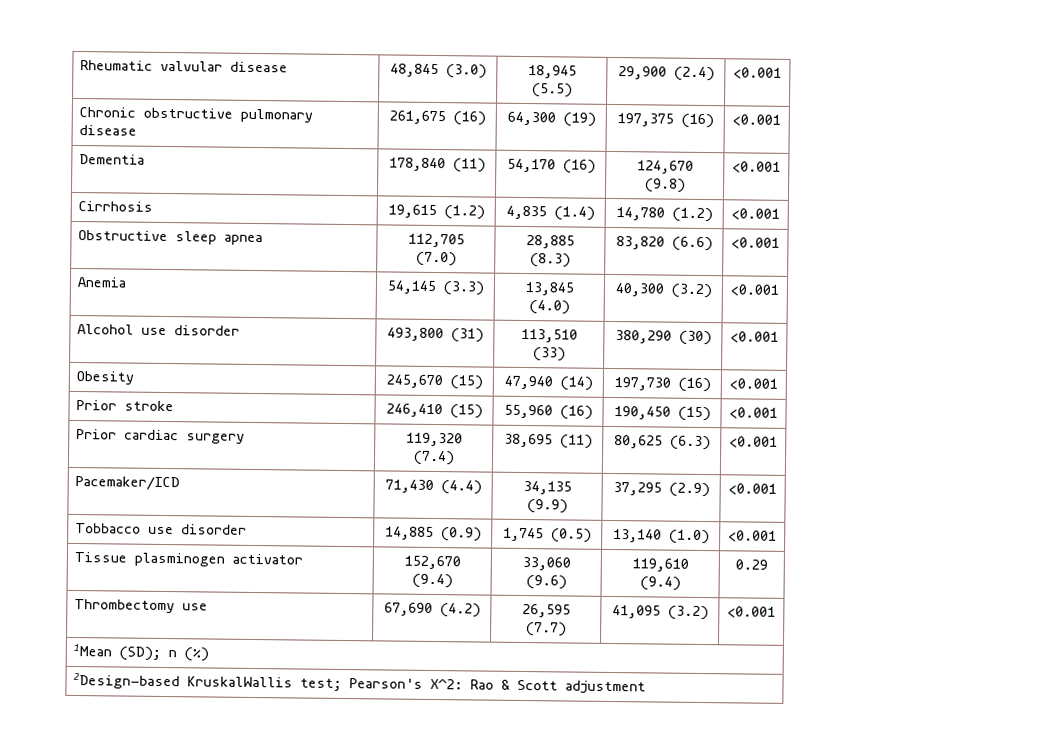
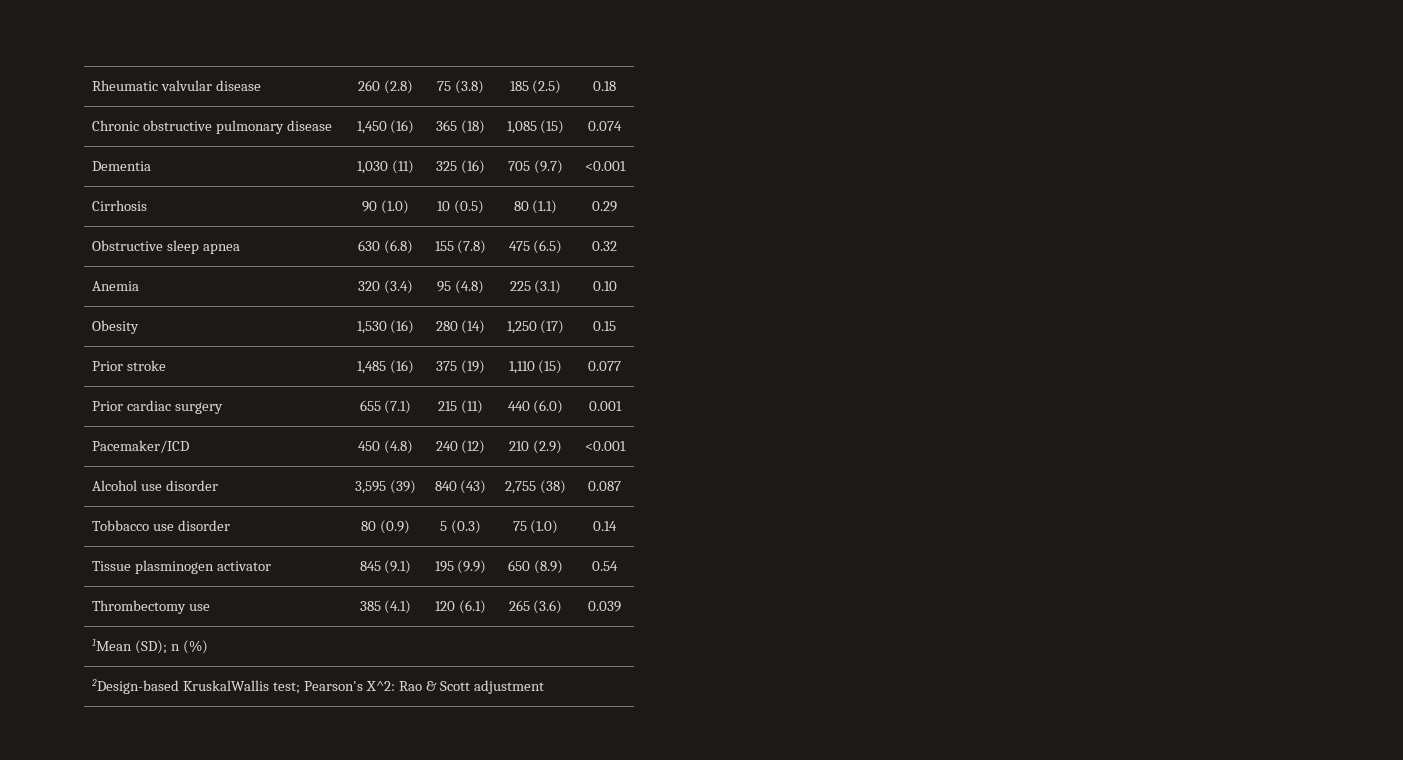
- Rheumatic valvular disease | 48,845 (3.0) | 18,945 (5.5) | 29,900 (2.4) | <0.001
+ Rheumatic valvular disease | 260 (2.8) | 75 (3.8) | 185 (2.5) | 0.18
- Chronic obstructive pulmonary disease | 261,675 (16) | 64,300 (19) | 197,375 (16) | <0.001
+ Chronic obstructive pulmonary disease | 1,450 (16) | 365 (18) | 1,085 (15) | 0.074
- Dementia | 178,840 (11) | 54,170 (16) | 124,670 (9.8) | <0.001
+ Dementia | 1,030 (11) | 325 (16) | 705 (9.7) | <0.001
- Cirrhosis | 19,615 (1.2) | 4,835 (1.4) | 14,780 (1.2) | <0.001
- Obstructive sleep apnea | 112,705 (7.0) | 28,885 (8.3) | 83,820 (6.6) | <0.001
- Anemia | 54,145 (3.3) | 13,845 (4.0) | 40,300 (3.2) | <0.001
- Alcohol use disorder | 493,800 (31) | 113,510 (33) | 380,290 (30) | <0.001
- Obesity | 245,670 (15) | 47,940 (14) | 197,730 (16) | <0.001
- Prior stroke | 246,410 (15) | 55,960 (16) | 190,450 (15) | <0.001
- Prior cardiac surgery | 119,320 (7.4) | 38,695 (11) | 80,625 (6.3) | <0.001
- Pacemaker/ICD | 71,430 (4.4) | 34,135 (9.9) | 37,295 (2.9) | <0.001
+ Cirrhosis | 90 (1.0) | 10 (0.5) | 80 (1.1) | 0.29
+ Obstructive sleep apnea | 630 (6.8) | 155 (7.8) | 475 (6.5) | 0.32
+ Anemia | 320 (3.4) | 95 (4.8) | 225 (3.1) | 0.10
+ Obesity | 1,530 (16) | 280 (14) | 1,250 (17) | 0.15
+ Prior stroke | 1,485 (16) | 375 (19) | 1,110 (15) | 0.077
+ Prior cardiac surgery | 655 (7.1) | 215 (11) | 440 (6.0) | 0.001
+ Pacemaker/ICD | 450 (4.8) | 240 (12) | 210 (2.9) | <0.001
+ Alcohol use disorder | 3,595 (39) | 840 (43) | 2,755 (38) | 0.087
- Tobbacco use disorder | 14,885 (0.9) | 1,745 (0.5) | 13,140 (1.0) | <0.001
+ Tobbacco use disorder | 80 (0.9) | 5 (0.3) | 75 (1.0) | 0.14
- Tissue plasminogen activator | 152,670 (9.4) | 33,060 (9.6) | 119,610 (9.4) | 0.29
- Thrombectomy use | 67,690 (4.2) | 26,595 (7.7) | 41,095 (3.2) | <0.001
+ Tissue plasminogen activator | 845 (9.1) | 195 (9.9) | 650 (8.9) | 0.54
+ Thrombectomy use | 385 (4.1) | 120 (6.1) | 265 (3.6) | 0.039

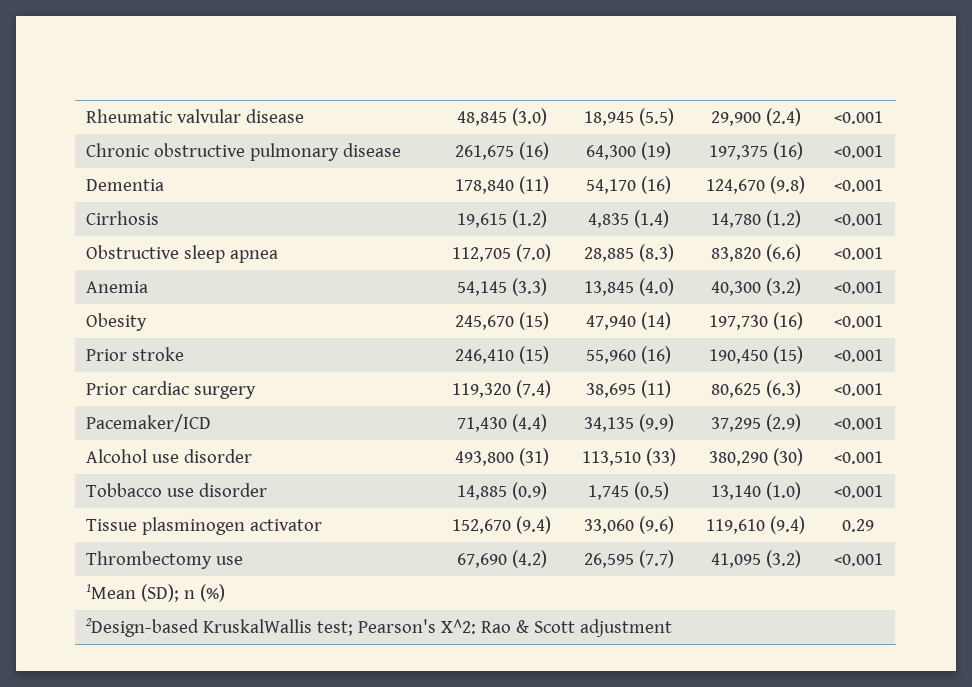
- Rheumatic valvular disease | 260 (2.8) | 75 (3.8) | 185 (2.5) | 0.18
+ Rheumatic valvular disease | 48,845 (3.0) | 18,945 (5.5) | 29,900 (2.4) | <0.001
- Chronic obstructive pulmonary disease | 1,450 (16) | 365 (18) | 1,085 (15) | 0.074
+ Chronic obstructive pulmonary disease | 261,675 (16) | 64,300 (19) | 197,375 (16) | <0.001
- Dementia | 1,030 (11) | 325 (16) | 705 (9.7) | <0.001
+ Dementia | 178,840 (11) | 54,170 (16) | 124,670 (9.8) | <0.001
- Cirrhosis | 90 (1.0) | 10 (0.5) | 80 (1.1) | 0.29
- Obstructive sleep apnea | 630 (6.8) | 155 (7.8) | 475 (6.5) | 0.32
- Anemia | 320 (3.4) | 95 (4.8) | 225 (3.1) | 0.10
- Obesity | 1,530 (16) | 280 (14) | 1,250 (17) | 0.15
- Prior stroke | 1,485 (16) | 375 (19) | 1,110 (15) | 0.077
+ Cirrhosis | 19,615 (1.2) | 4,835 (1.4) | 14,780 (1.2) | <0.001
+ Obstructive sleep apnea | 112,705 (7.0) | 28,885 (8.3) | 83,820 (6.6) | <0.001
+ Anemia | 54,145 (3.3) | 13,845 (4.0) | 40,300 (3.2) | <0.001
+ Obesity | 245,670 (15) | 47,940 (14) | 197,730 (16) | <0.001
+ Prior stroke | 246,410 (15) | 55,960 (16) | 190,450 (15) | <0.001
- Prior cardiac surgery | 655 (7.1) | 215 (11) | 440 (6.0) | 0.001
- Pacemaker/ICD | 450 (4.8) | 240 (12) | 210 (2.9) | <0.001
+ Prior cardiac surgery | 119,320 (7.4) | 38,695 (11) | 80,625 (6.3) | <0.001
+ Pacemaker/ICD | 71,430 (4.4) | 34,135 (9.9) | 37,295 (2.9) | <0.001
- Alcohol use disorder | 3,595 (39) | 840 (43) | 2,755 (38) | 0.087
+ Alcohol use disorder | 493,800 (31) | 113,510 (33) | 380,290 (30) | <0.001
- Tobbacco use disorder | 80 (0.9) | 5 (0.3) | 75 (1.0) | 0.14
+ Tobbacco use disorder | 14,885 (0.9) | 1,745 (0.5) | 13,140 (1.0) | <0.001
- Tissue plasminogen activator | 845 (9.1) | 195 (9.9) | 650 (8.9) | 0.54
- Thrombectomy use | 385 (4.1) | 120 (6.1) | 265 (3.6) | 0.039
+ Tissue plasminogen activator | 152,670 (9.4) | 33,060 (9.6) | 119,610 (9.4) | 0.29
+ Thrombectomy use | 67,690 (4.2) | 26,595 (7.7) | 41,095 (3.2) | <0.001

